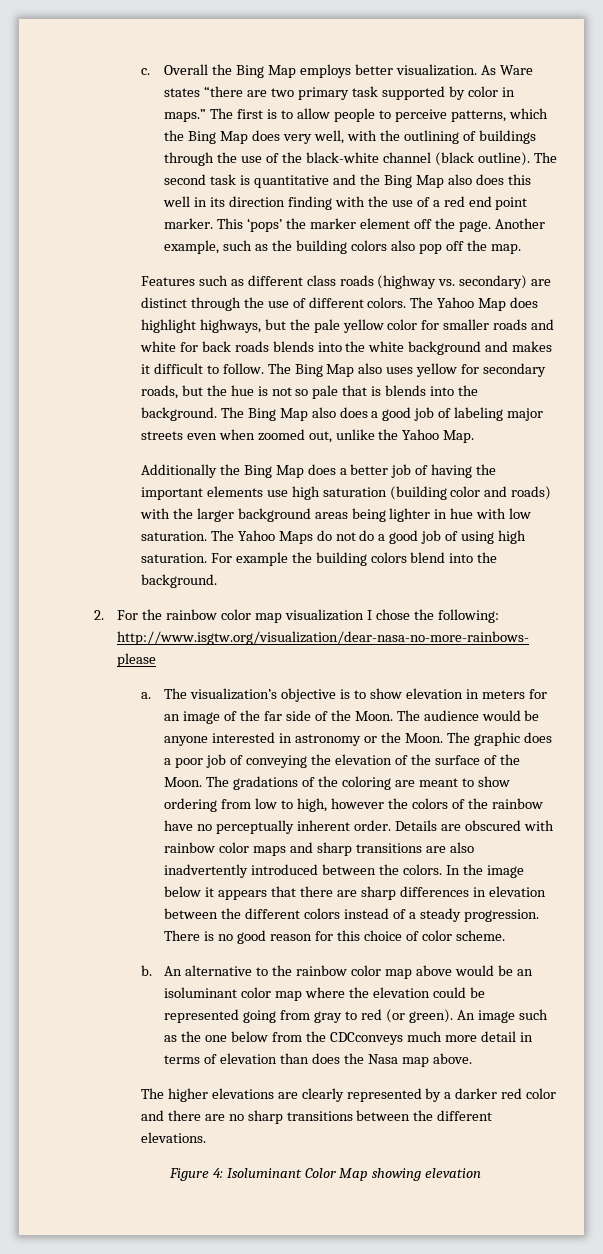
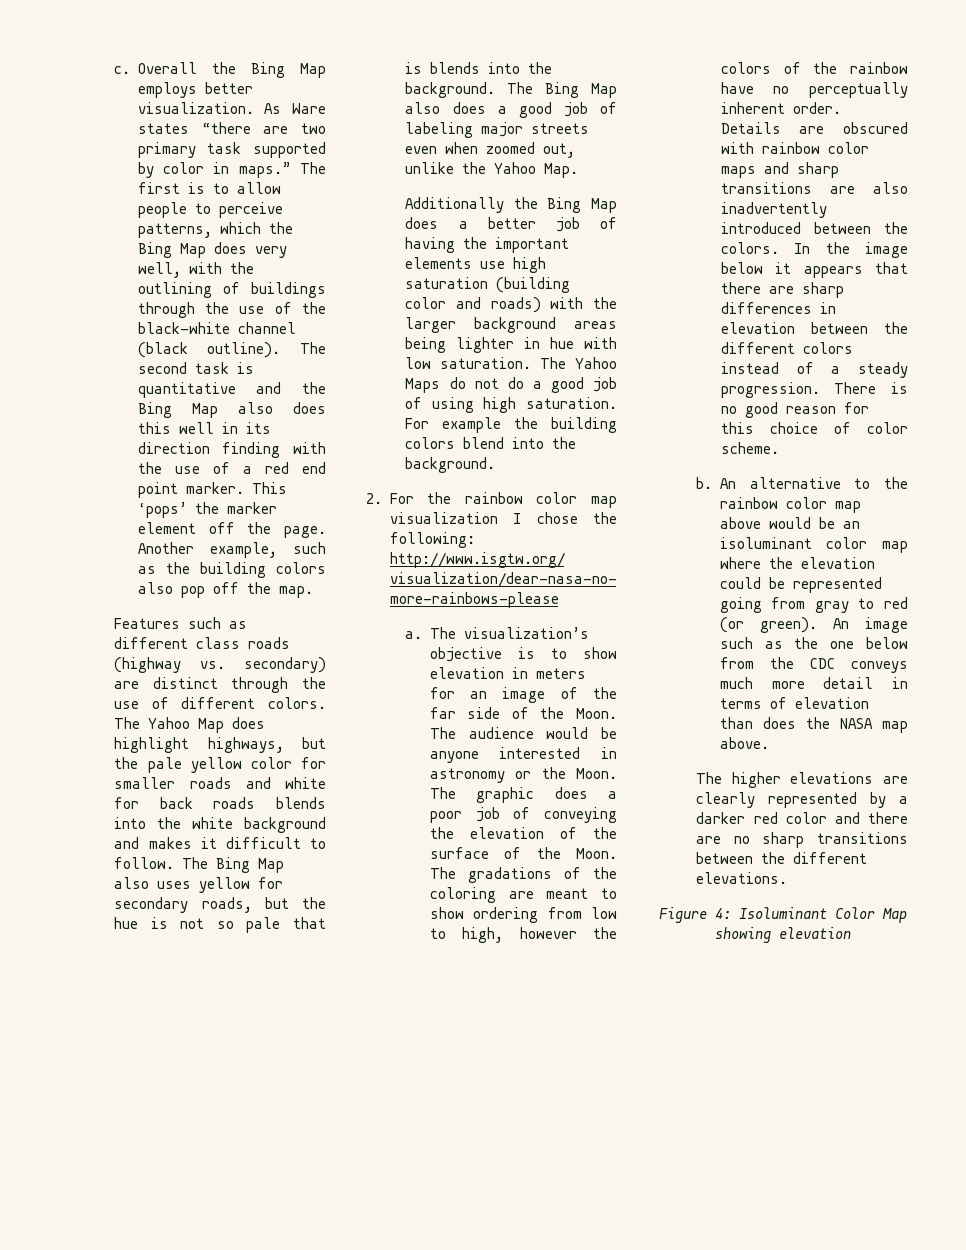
- An image such as the one below from the CDCconveys much more detail in terms of elevation than does the Nasa map above.
+ An image such as the one below from the CDC conveys much more detail in terms of elevation than does the NASA map above.

